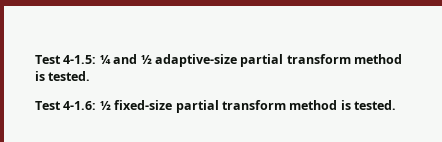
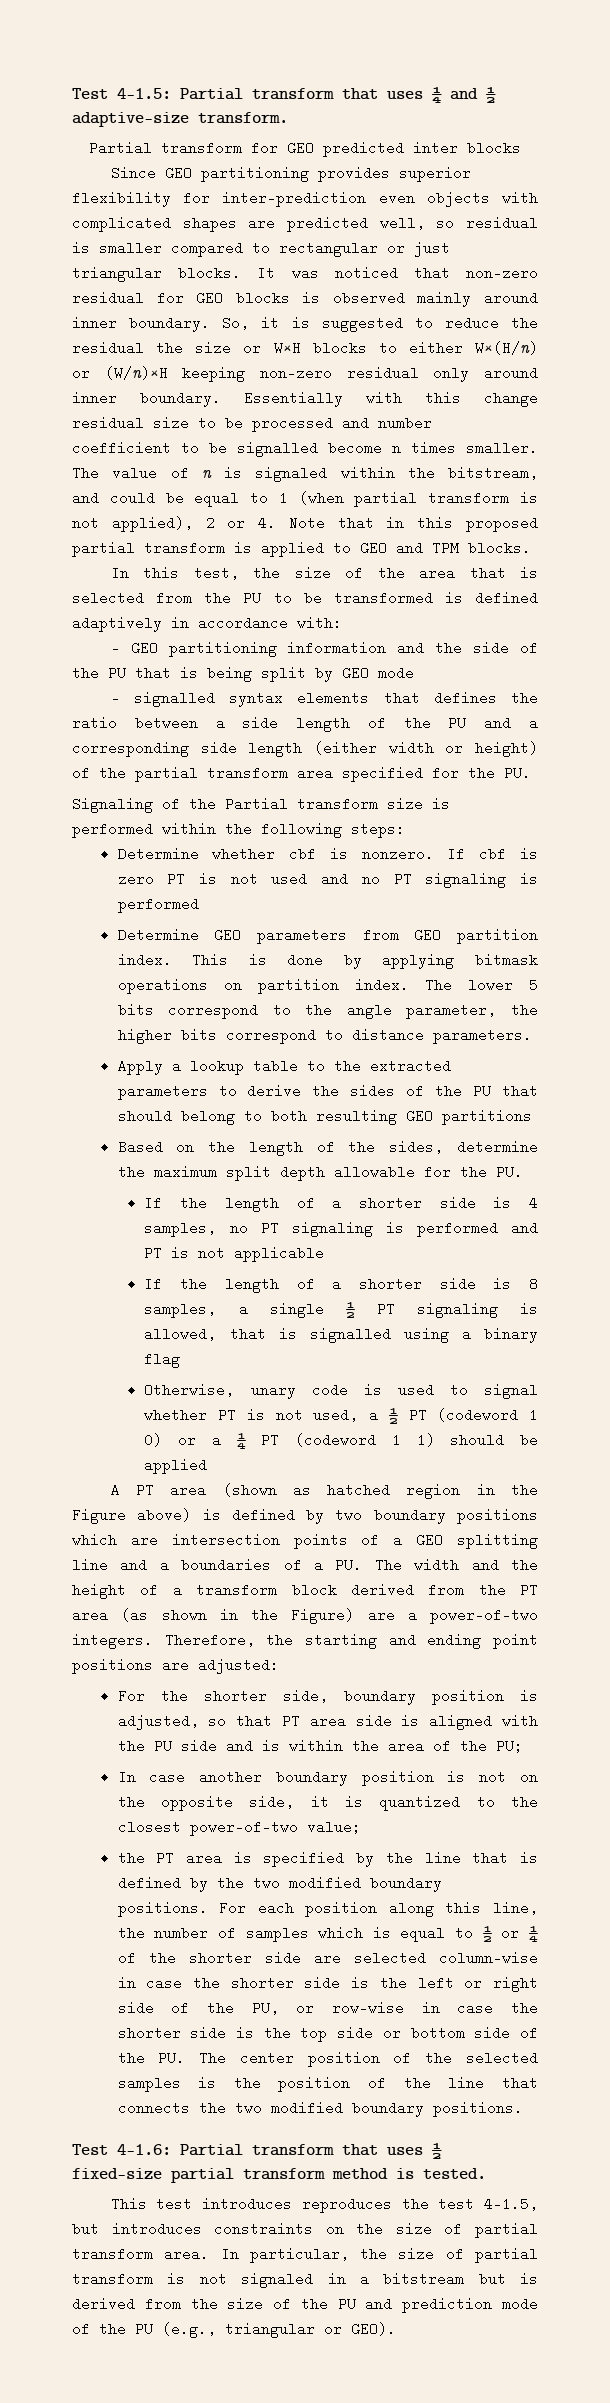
- Test 4-1.5: ¼ and ½ adaptive-size partial transform method is tested.
- Test 4-1.6: ½ fixed-size partial transform method is tested.
+ Test 4-1.5: Partial transform that uses ¼ and ½ adaptive-size transform.
+ Partial transform for GEO predicted inter blocks
+ Since GEO partitioning provides superior flexibility for inter-prediction even objects with complicated shapes are predicted well, so residual is smaller compared to rectangular or just triangular blocks. It was noticed that non-zero residual for GEO blocks is observed mainly around inner boundary. So, it is suggested to reduce the residual the size or W×H blocks to either W×(H/n) or (W/n)×H keeping non-zero residual only around inner boundary. Essentially with this change residual size to be processed and number coefficient to be signalled become n times smaller. The value of n is signaled within the bitstream, and could be equal to 1 (when partial transform is not applied), 2 or 4. Note that in this proposed partial transform is applied to GEO and TPM blocks.
+ In this test, the size of the area that is selected from the PU to be transformed is defined adaptively in accordance with:
+ - GEO partitioning information and the side of the PU that is being split by GEO mode
+ - signalled syntax elements that defines the ratio between a side length of the PU and a corresponding side length (either width or height) of the partial transform area specified for the PU.
+ Signaling of the Partial transform size is performed within the following steps:
+ Determine whether cbf is nonzero. If cbf is zero PT is not used and no PT signaling is performed
+ Determine GEO parameters from GEO partition index. This is done by applying bitmask operations on partition index. The lower 5 bits correspond to the angle parameter, the higher bits correspond to distance parameters.
+ Apply a lookup table to the extracted parameters to derive the sides of the PU that should belong to both resulting GEO partitions
+ Based on the length of the sides, determine the maximum split depth allowable for the PU.
+ If the length of a shorter side is 4 samples, no PT signaling is performed and PT is not applicable
+ If the length of a shorter side is 8 samples, a single ½ PT signaling is allowed, that is signalled using a binary flag
+ Otherwise, unary code is used to signal whether PT is not used, a ½ PT (codeword 1 0) or a ¼ PT (codeword 1 1) should be applied
+ A PT area (shown as hatched region in the Figure above) is defined by two boundary positions which are intersection points of a GEO splitting line and a boundaries of a PU. The width and the height of a transform block derived from the PT area (as shown in the Figure) are a power-of-two integers. Therefore, the starting and ending point positions are adjusted:
+ For the shorter side, boundary position is adjusted, so that PT area side is aligned with the PU side and is within the area of the PU;
+ In case another boundary position is not on the opposite side, it is quantized to the closest power-of-two value;
+ the PT area is specified by the line that is defined by the two modified boundary positions. For each position along this line, the number of samples which is equal to ½ or ¼ of the shorter side are selected column-wise in case the shorter side is the left or right side of the PU, or row-wise in case the shorter side is the top side or bottom side of the PU. The center position of the selected samples is the position of the line that connects the two modified boundary positions.
+ Test 4-1.6: Partial transform that uses ½ fixed-size partial transform method is tested.
+ This test introduces reproduces the test 4-1.5, but introduces constraints on the size of partial transform area. In particular, the size of partial transform is not signaled in a bitstream but is derived from the size of the PU and prediction mode of the PU (e.g., triangular or GEO).

